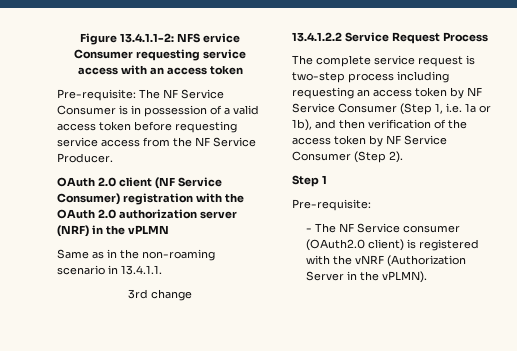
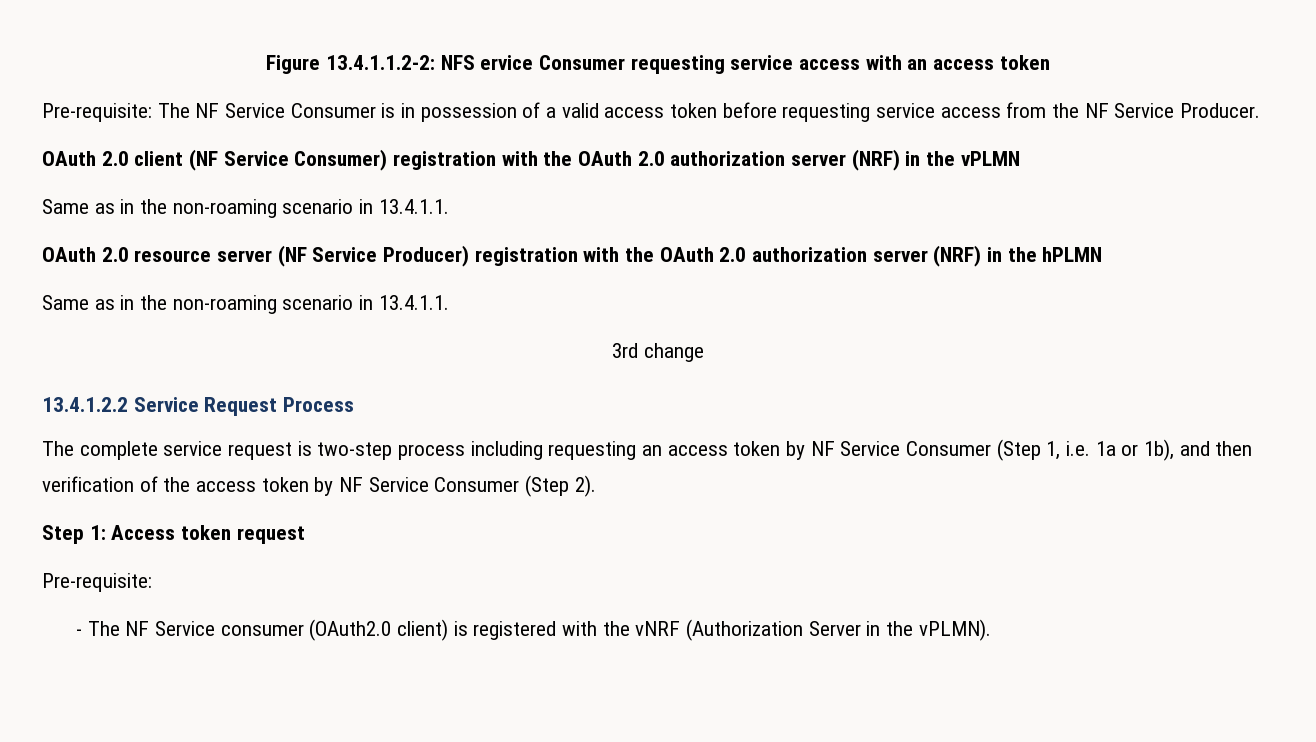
- Figure 13.4.1.1-2: NFS ervice Consumer requesting service access with an access token
+ Figure 13.4.1.1.2-2: NFS ervice Consumer requesting service access with an access token
+ OAuth 2.0 resource server (NF Service Producer) registration with the OAuth 2.0 authorization server (NRF) in the hPLMN
+ Same as in the non-roaming scenario in 13.4.1.1.
- Step 1
+ Step 1: Access token request

